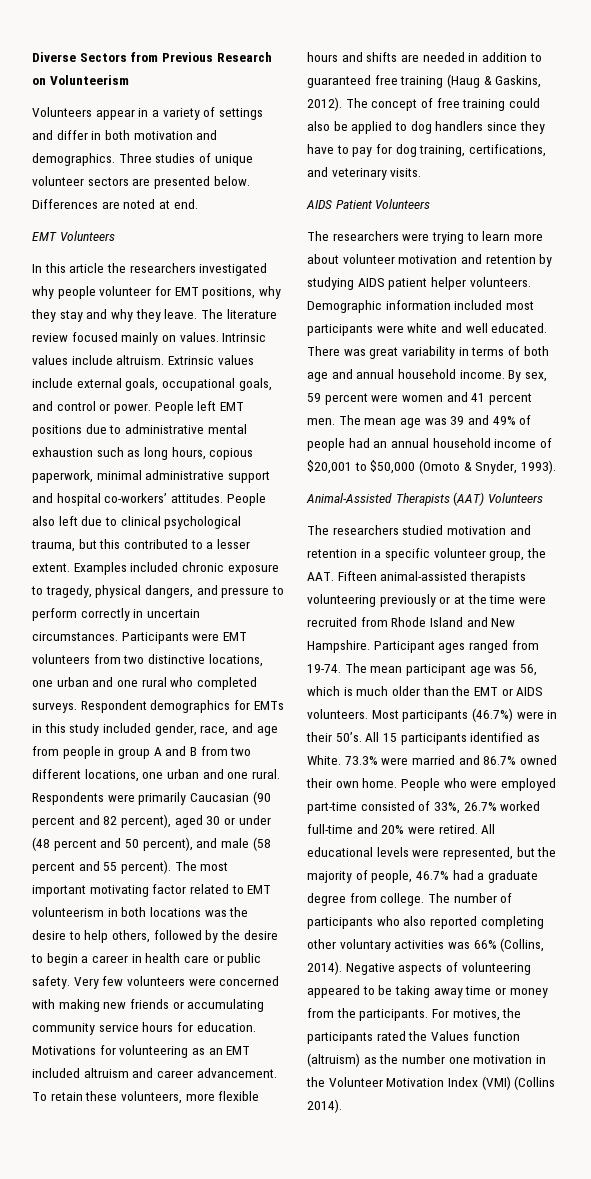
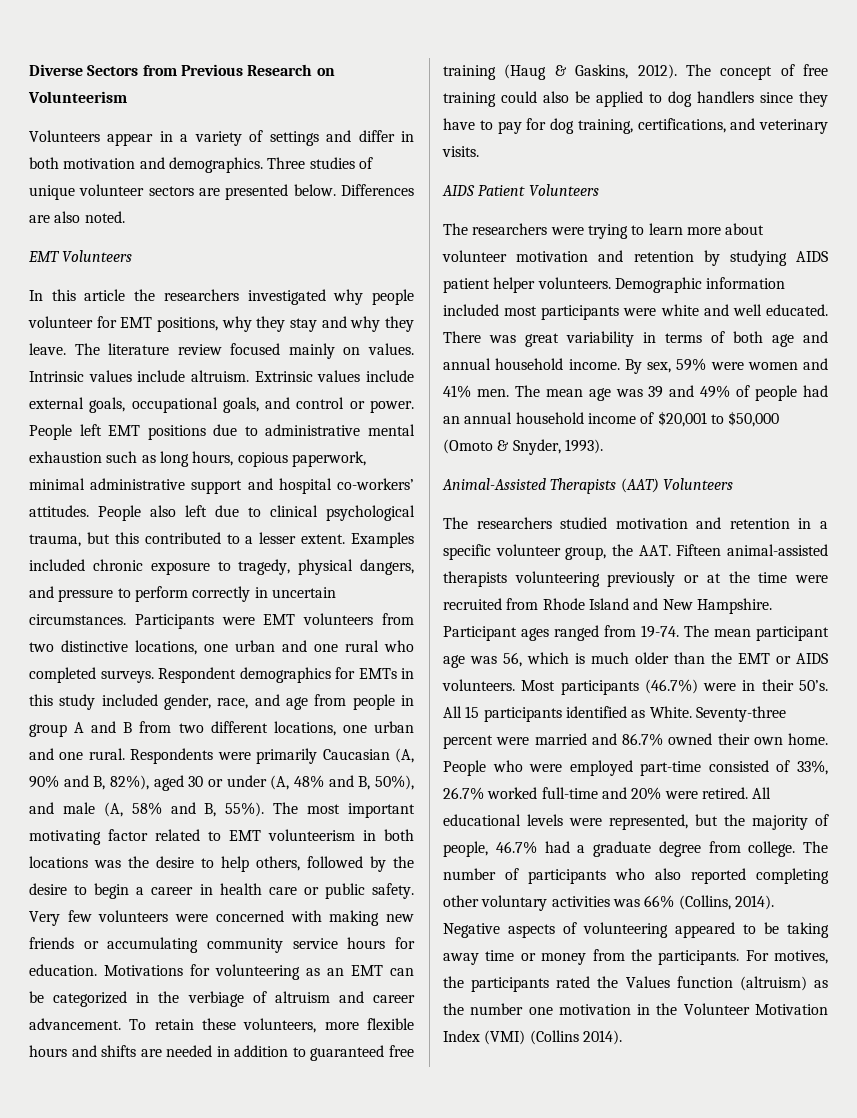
- Differences are noted at end.
+ Differences are also noted.
- Respondents were primarily Caucasian (90 percent and 82 percent), aged 30 or under (48 percent and 50 percent), and male (58 percent and 55 percent).
+ Respondents were primarily Caucasian (A, 90% and B, 82%), aged 30 or under (A, 48% and B, 50%), and male (A, 58% and B, 55%).
- Motivations for volunteering as an EMT included altruism and career advancement.
+ Motivations for volunteering as an EMT can be categorized in the verbiage of altruism and career advancement.
- By sex, 59 percent were women and 41 percent men.
+ By sex, 59% were women and 41% men.
- 73.3% were married and 86.7% owned their own home.
+ Seventy-three percent were married and 86.7% owned their own home.

